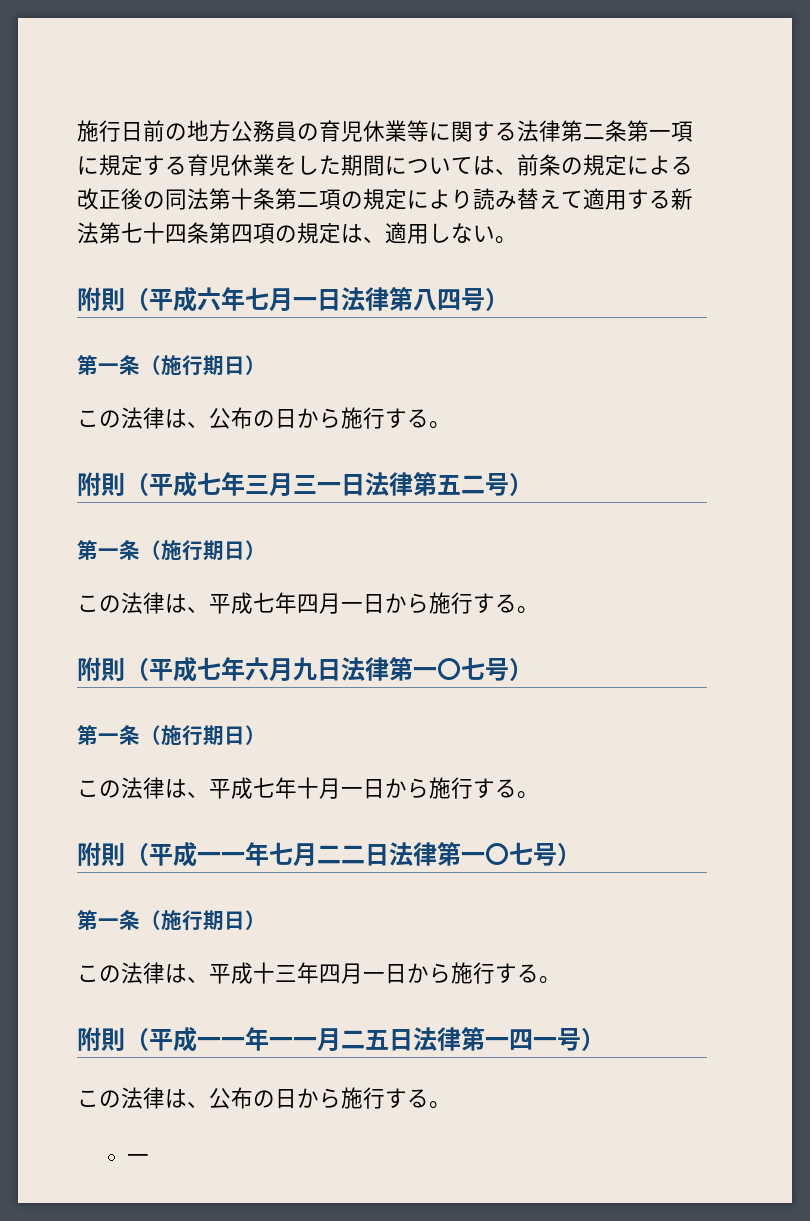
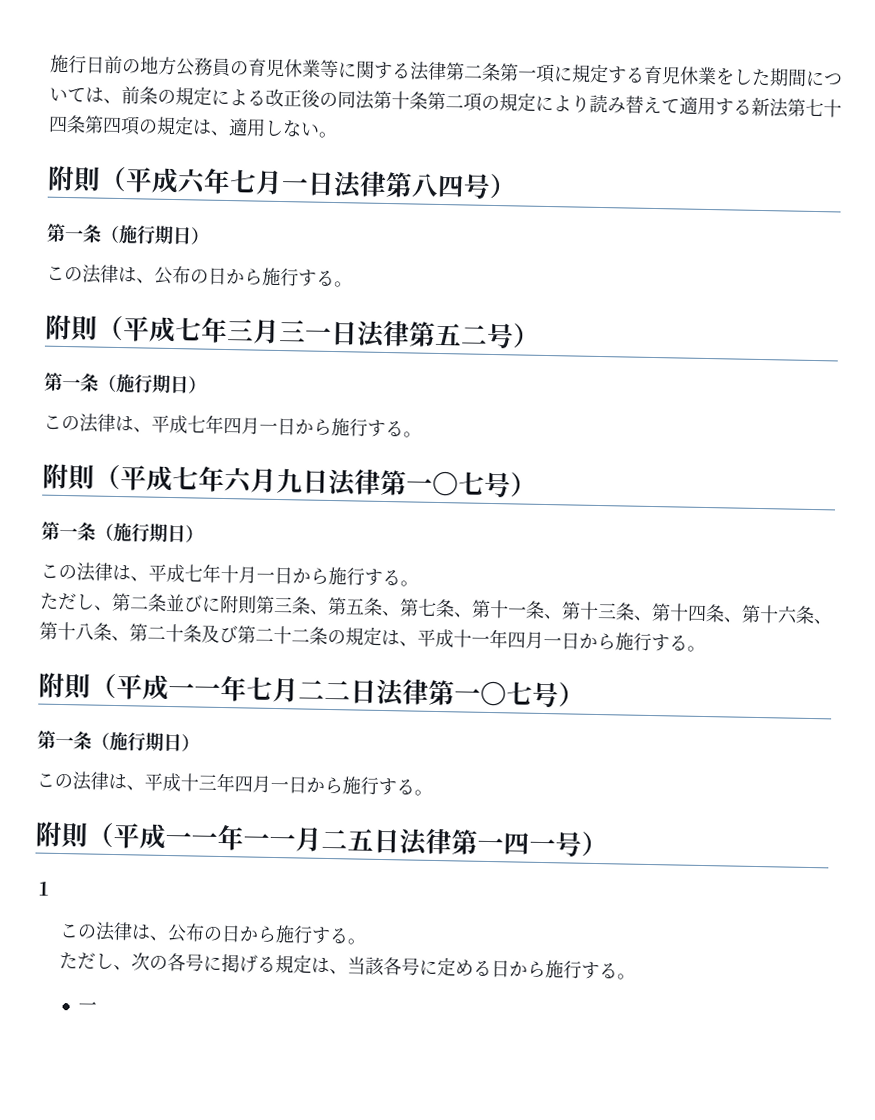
+ ただし、第二条並びに附則第三条、第五条、第七条、第十一条、第十三条、第十四条、第十六条、第十八条、第二十条及び第二十二条の規定は、平成十一年四月一日から施行する。
  附則（平成一一年一一月二五日法律第一四一号）
+ １
  この法律は、公布の日から施行する。
+ ただし、次の各号に掲げる規定は、当該各号に定める日から施行する。

